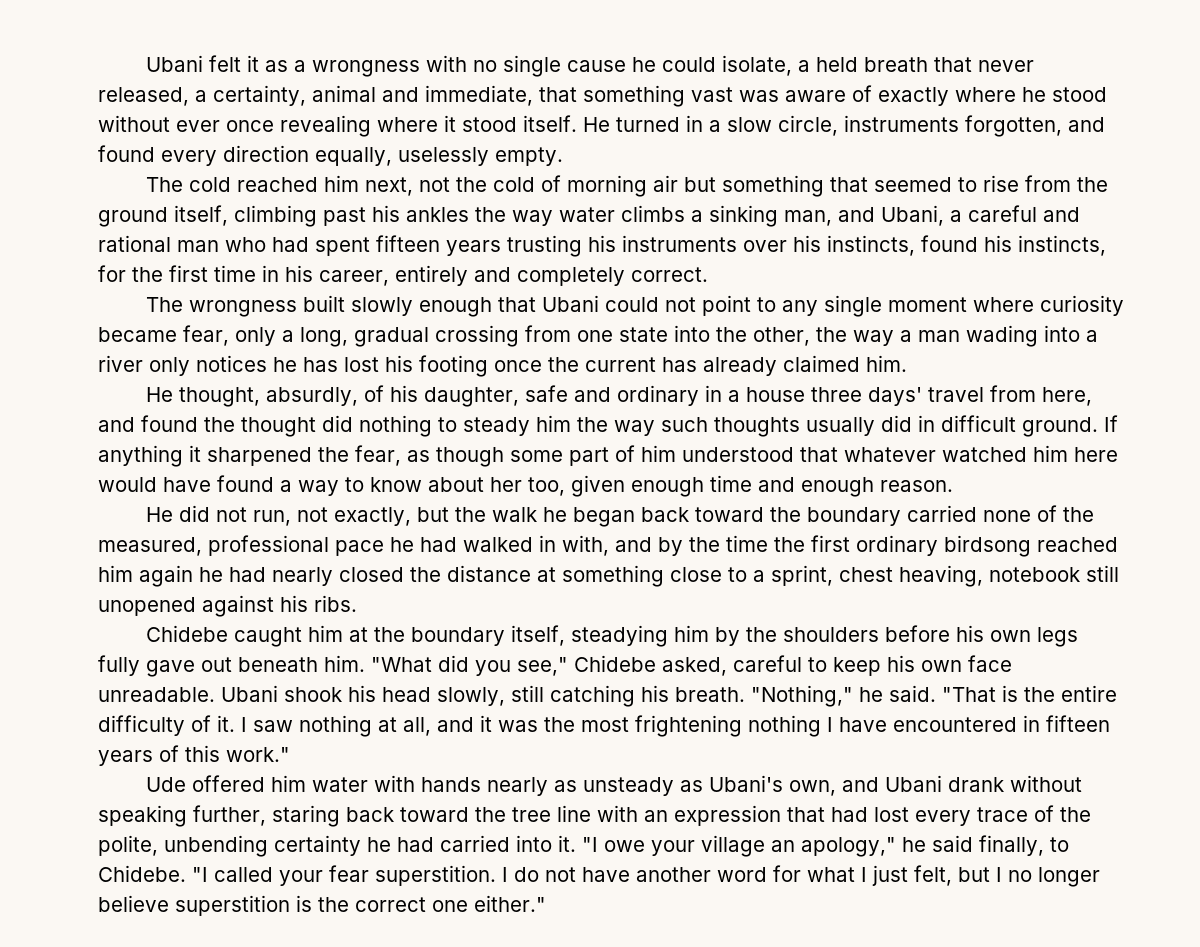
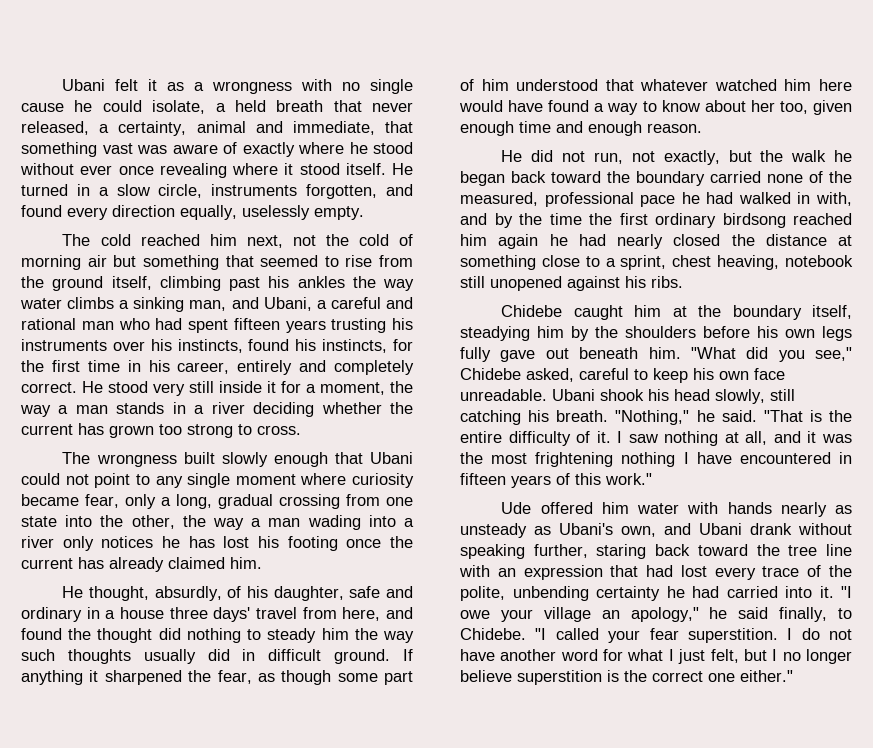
+ He stood very still inside it for a moment, the way a man stands in a river deciding whether the current has grown too strong to cross.

